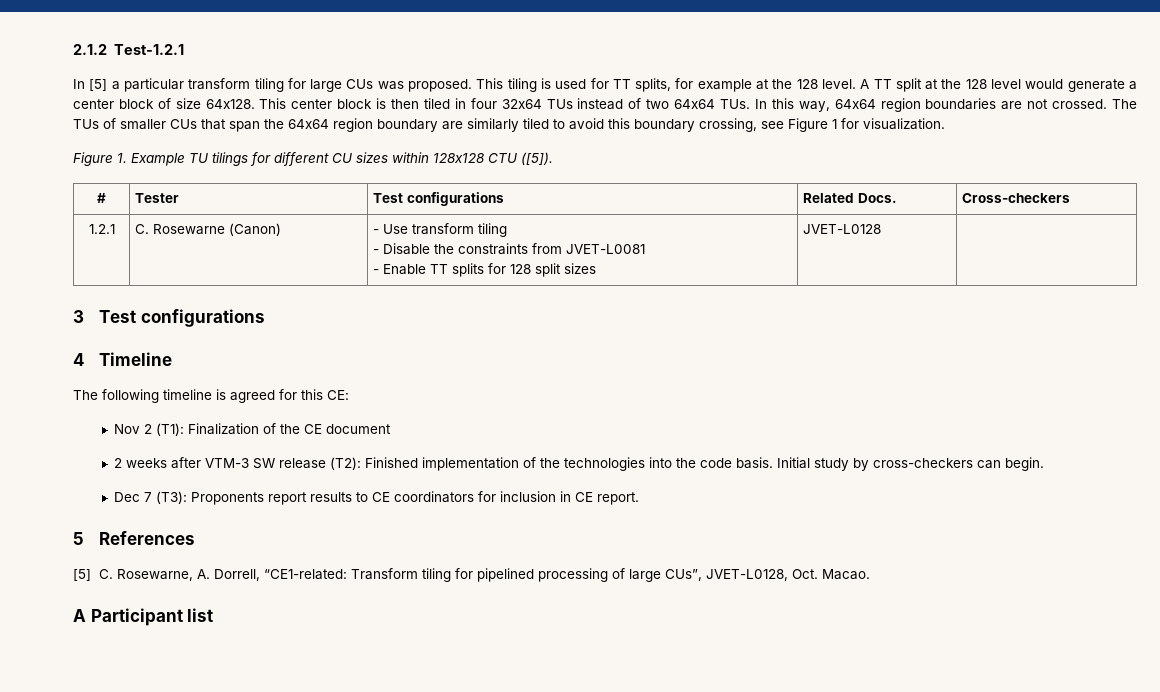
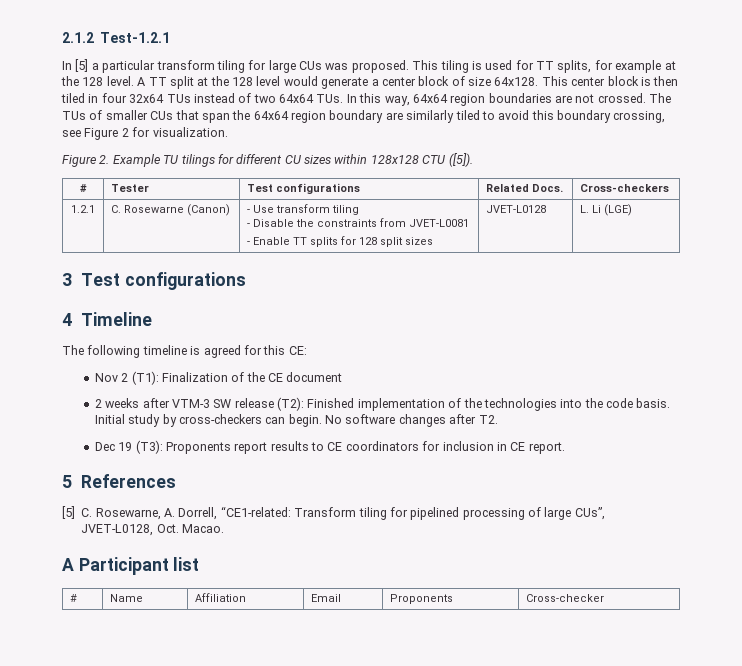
- The TUs of smaller CUs that span the 64x64 region boundary are similarly tiled to avoid this boundary crossing, see Figure 1 for visualization.
+ The TUs of smaller CUs that span the 64x64 region boundary are similarly tiled to avoid this boundary crossing, see Figure 2 for visualization.
- Figure 1. Example TU tilings for different CU sizes within 128x128 CTU ([5]).
+ Figure 2. Example TU tilings for different CU sizes within 128x128 CTU ([5]).
  1.2.1 | C. Rosewarne (Canon) | - Use transform tiling
  - Disable the constraints from JVET-L0081
- - Enable TT splits for 128 split sizes | JVET-L0128 |
+ - Enable TT splits for 128 split sizes | JVET-L0128 | L. Li (LGE)
+ No software changes after T2.
- Dec 7 (T3): Proponents report results to CE coordinators for inclusion in CE report.
+ Dec 19 (T3): Proponents report results to CE coordinators for inclusion in CE report.
+ # | Name | Affiliation | Email | Proponents | Cross-checker

